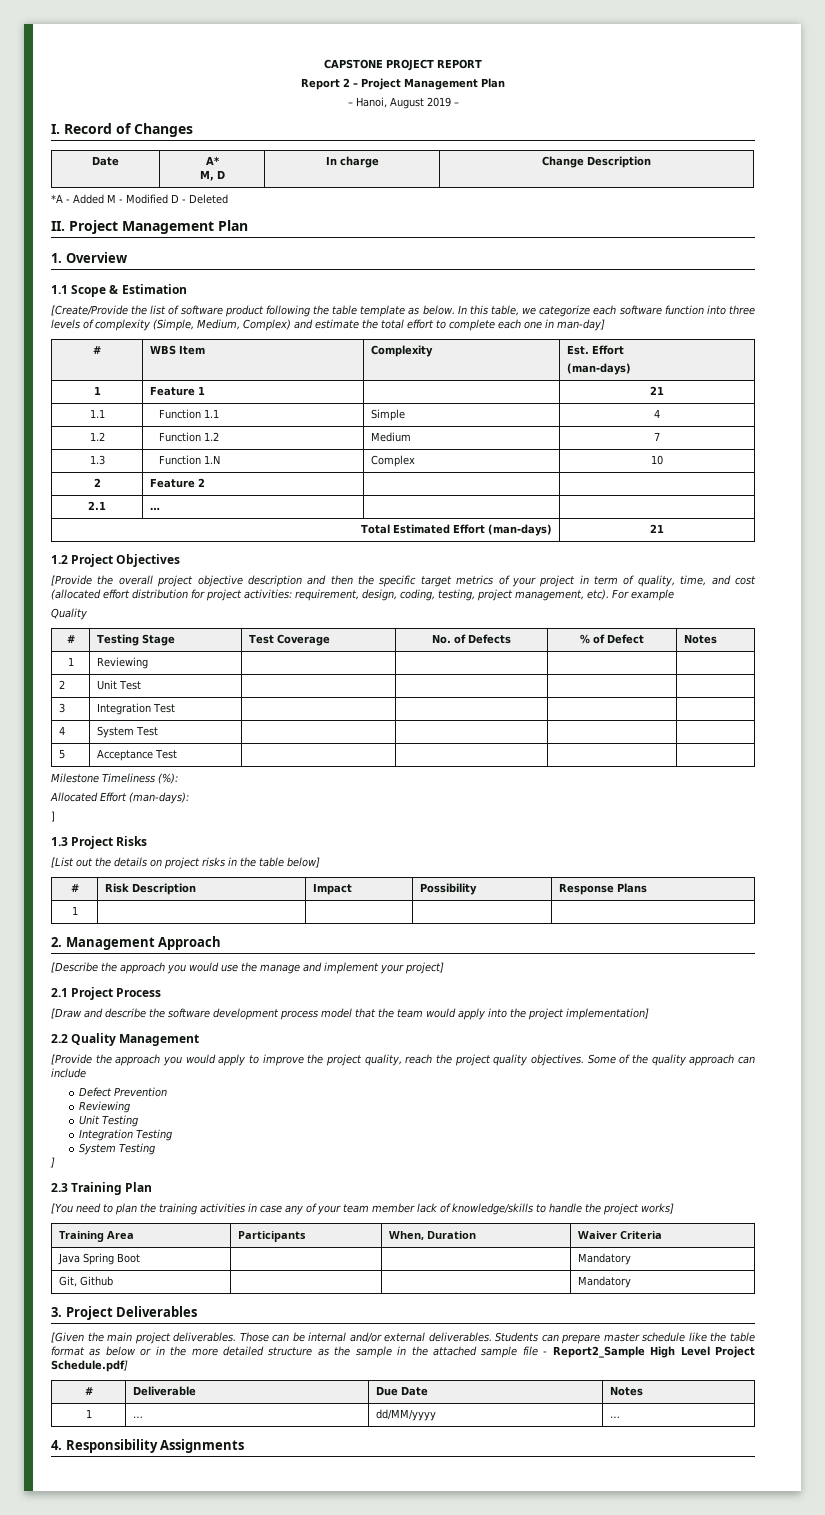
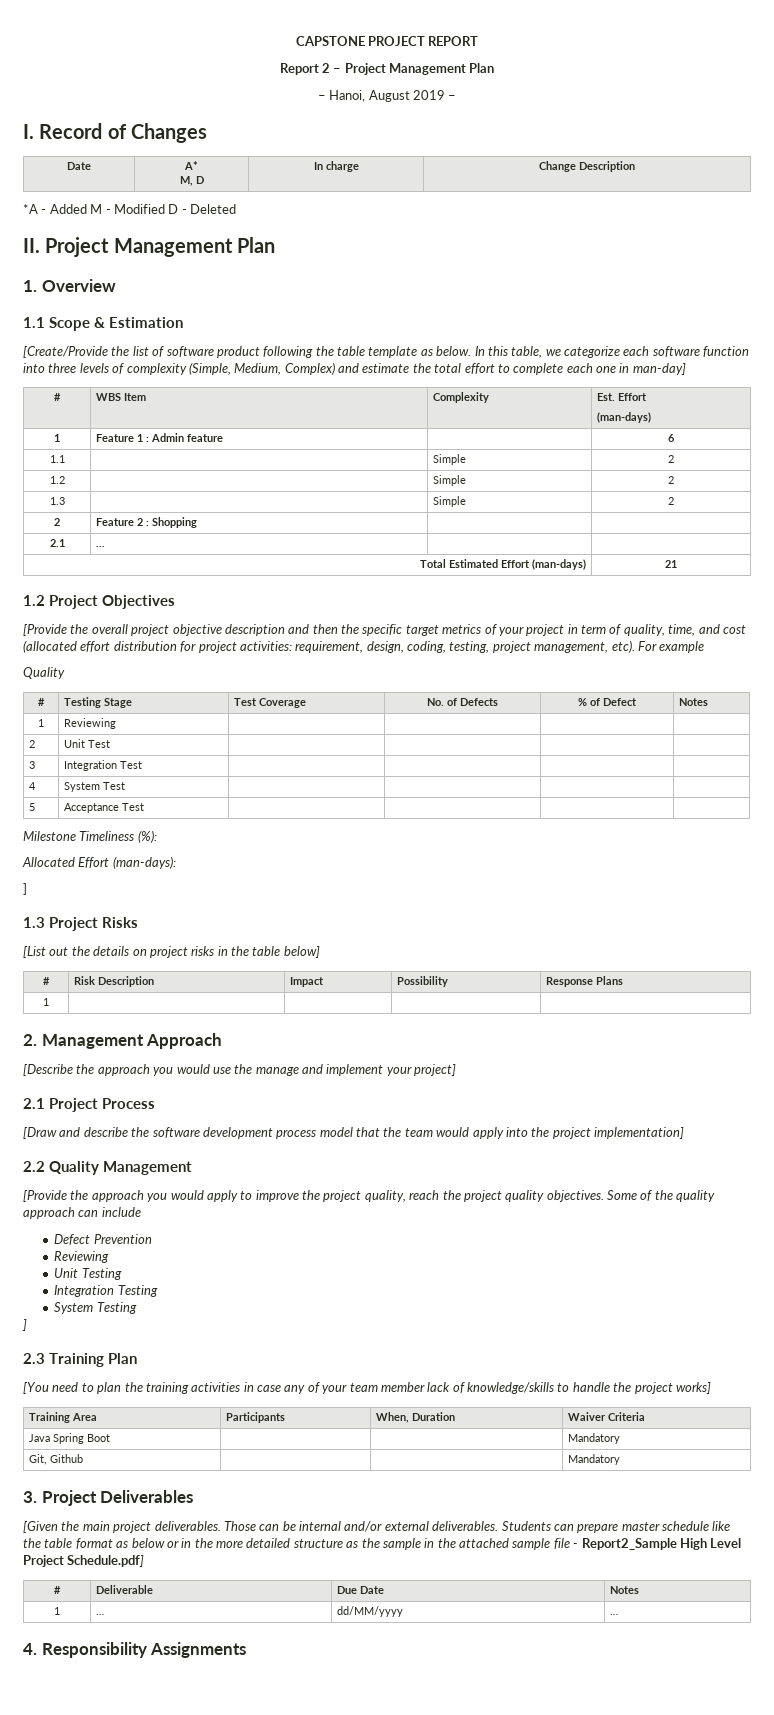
- 1 | Feature 1 | | 21
- 1.1 | Function 1.1 | Simple | 4
- 1.2 | Function 1.2 | Medium | 7
- 1.3 | Function 1.N | Complex | 10
+ 1 | Feature 1 : Admin feature | | 6
+ 1.1 | | Simple | 2
+ 1.2 | | Simple | 2
+ 1.3 | | Simple | 2
- 2 | Feature 2 | |
+ 2 | Feature 2 : Shopping | |

